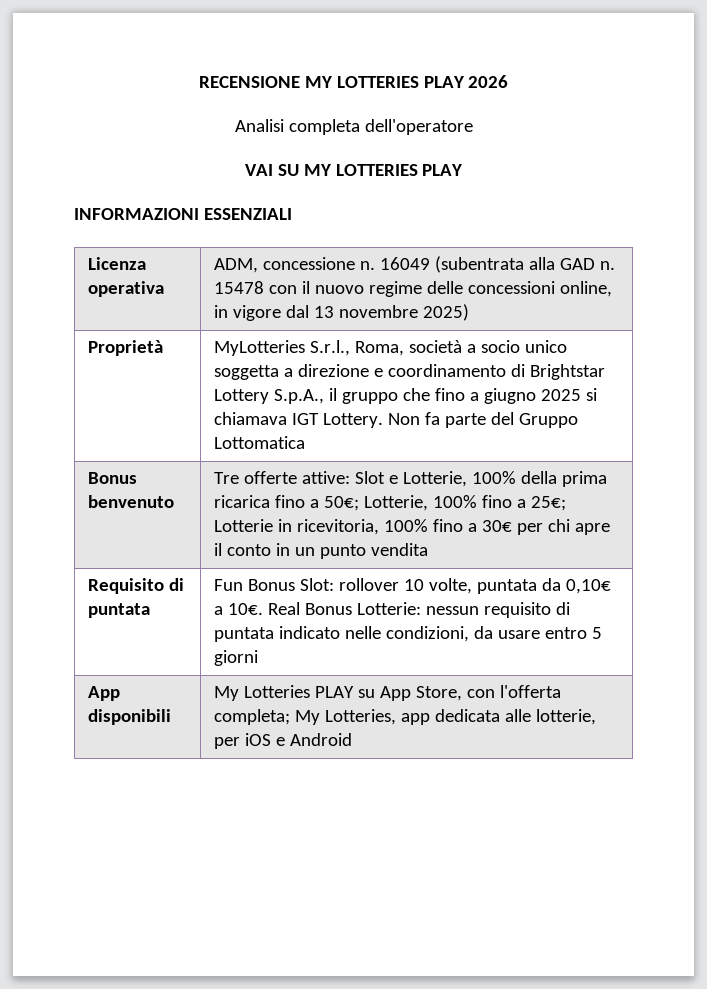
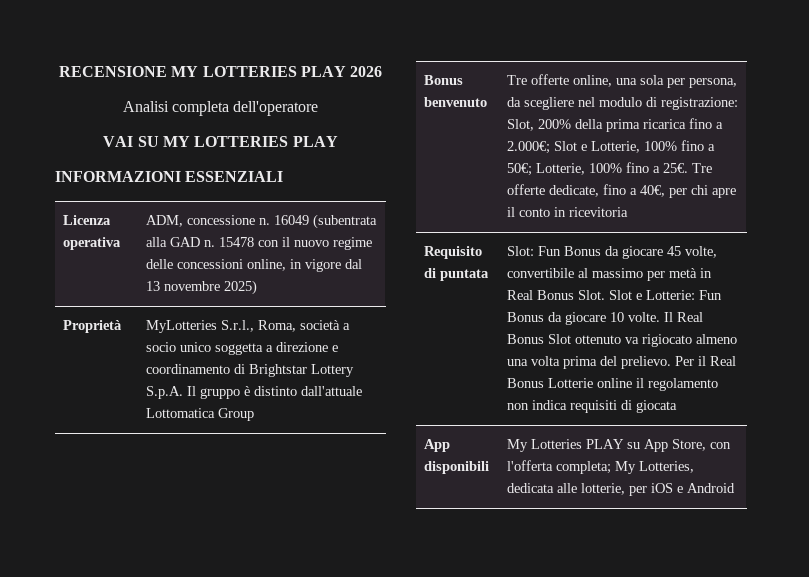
- Proprietà | MyLotteries S.r.l., Roma, società a socio unico soggetta a direzione e coordinamento di Brightstar Lottery S.p.A., il gruppo che fino a giugno 2025 si chiamava IGT Lottery. Non fa parte del Gruppo Lottomatica
+ Proprietà | MyLotteries S.r.l., Roma, società a socio unico soggetta a direzione e coordinamento di Brightstar Lottery S.p.A. Il gruppo è distinto dall'attuale Lottomatica Group
- Tre offerte attive: Slot e Lotterie, 100% della prima ricarica fino a 50€; Lotterie, 100% fino a 25€; Lotterie in ricevitoria, 100% fino a 30€ per chi apre il conto in un punto vendita
+ Tre offerte online, una sola per persona, da scegliere nel modulo di registrazione: Slot, 200% della prima ricarica fino a 2.000€; Slot e Lotterie, 100% fino a 50€; Lotterie, 100% fino a 25€. Tre offerte dedicate, fino a 40€, per chi apre il conto in ricevitoria
- Fun Bonus Slot: rollover 10 volte, puntata da 0,10€ a 10€. Real Bonus Lotterie: nessun requisito di puntata indicato nelle condizioni, da usare entro 5 giorni
+ Slot: Fun Bonus da giocare 45 volte, convertibile al massimo per metà in Real Bonus Slot. Slot e Lotterie: Fun Bonus da giocare 10 volte. Il Real Bonus Slot ottenuto va rigiocato almeno una volta prima del prelievo. Per il Real Bonus Lotterie online il regolamento non indica requisiti di giocata
- App disponibili | My Lotteries PLAY su App Store, con l'offerta completa; My Lotteries, app dedicata alle lotterie, per iOS e Android
+ App disponibili | My Lotteries PLAY su App Store, con l'offerta completa; My Lotteries, dedicata alle lotterie, per iOS e Android

